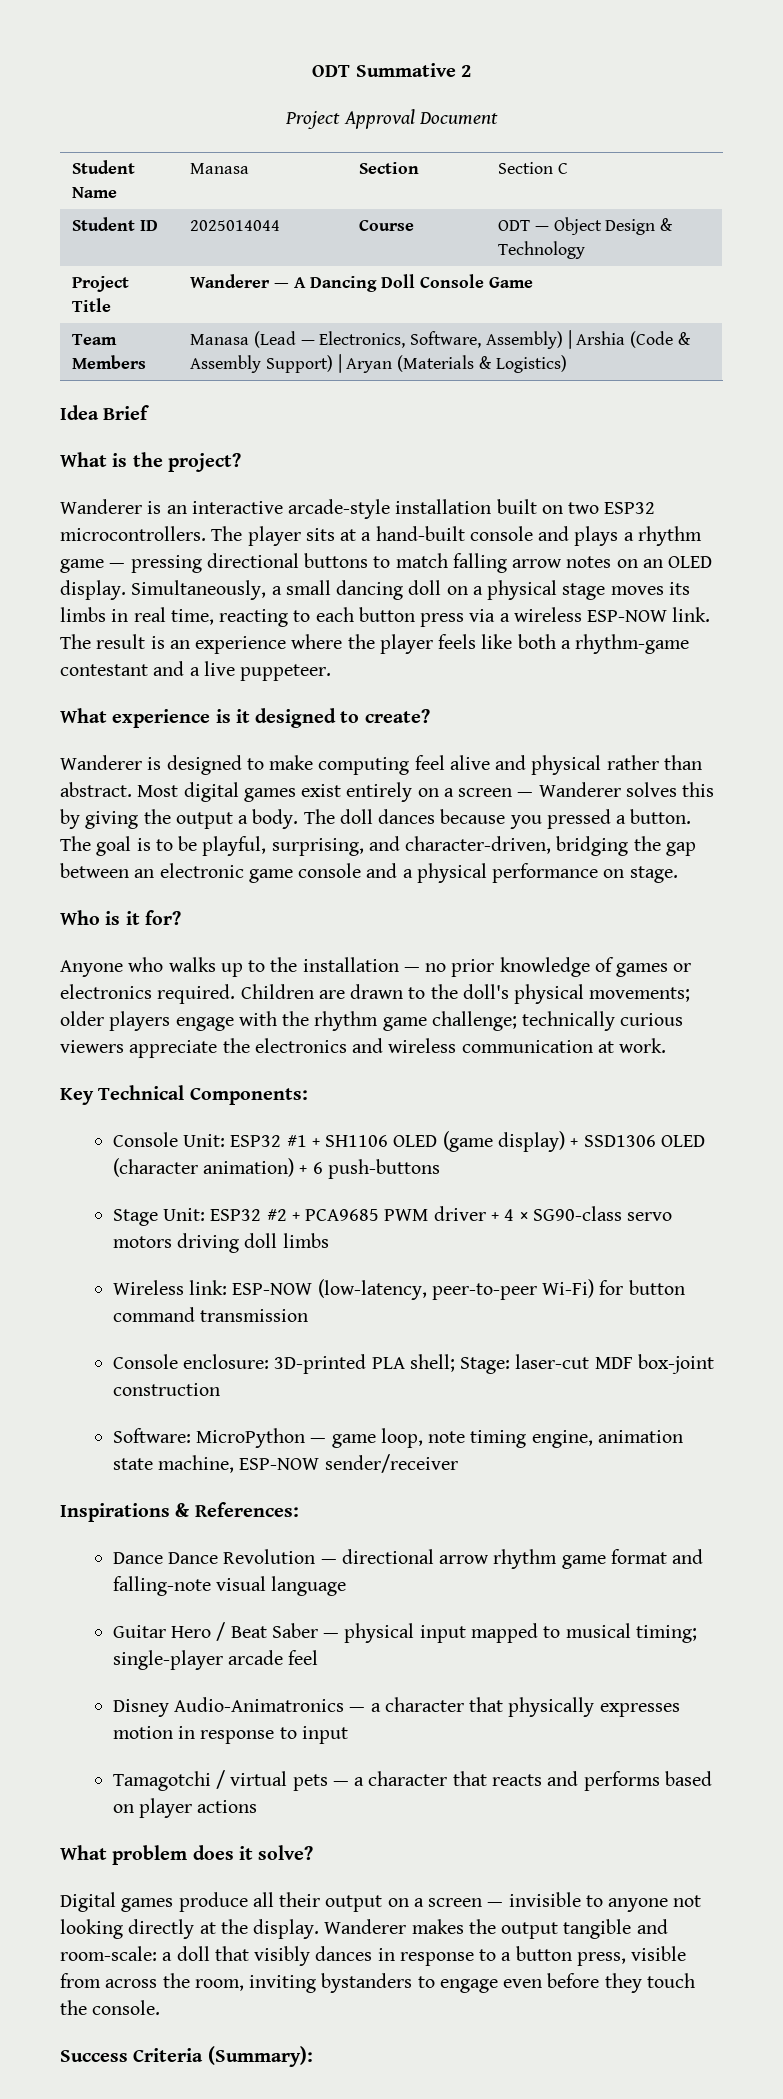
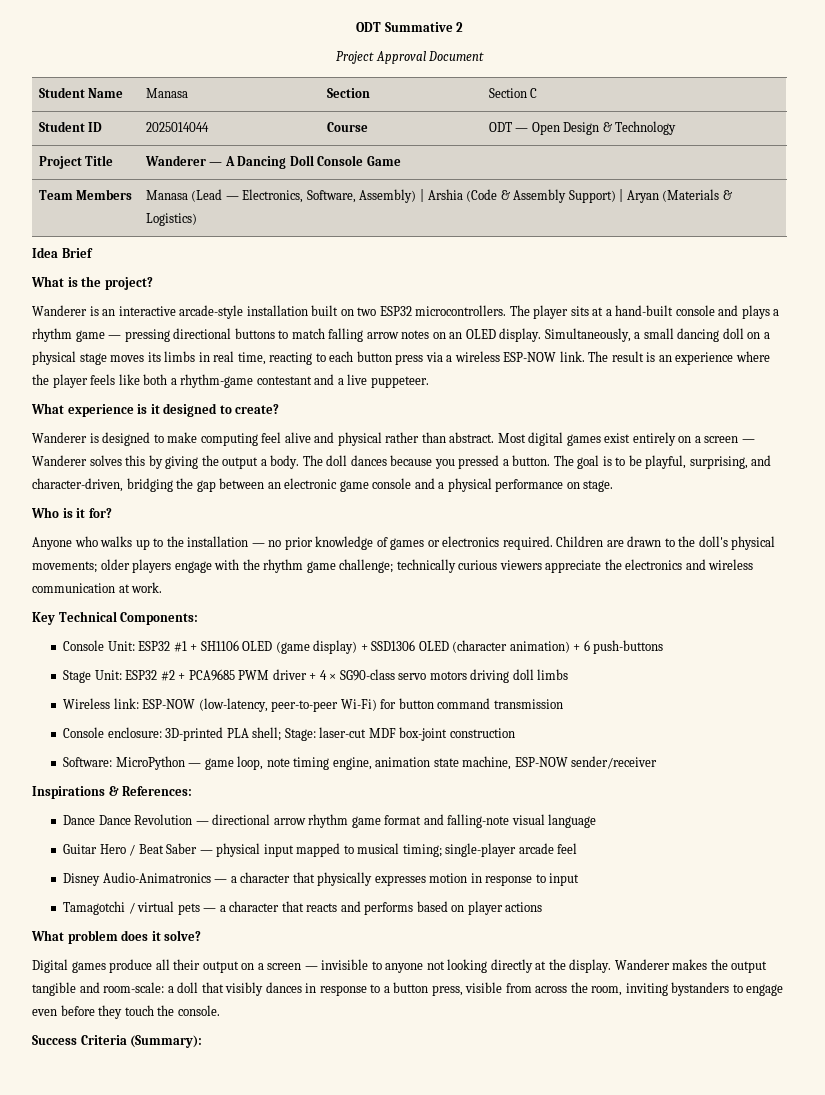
- Student ID | 2025014044 | Course | ODT — Object Design & Technology
+ Student ID | 2025014044 | Course | ODT — Open Design & Technology

